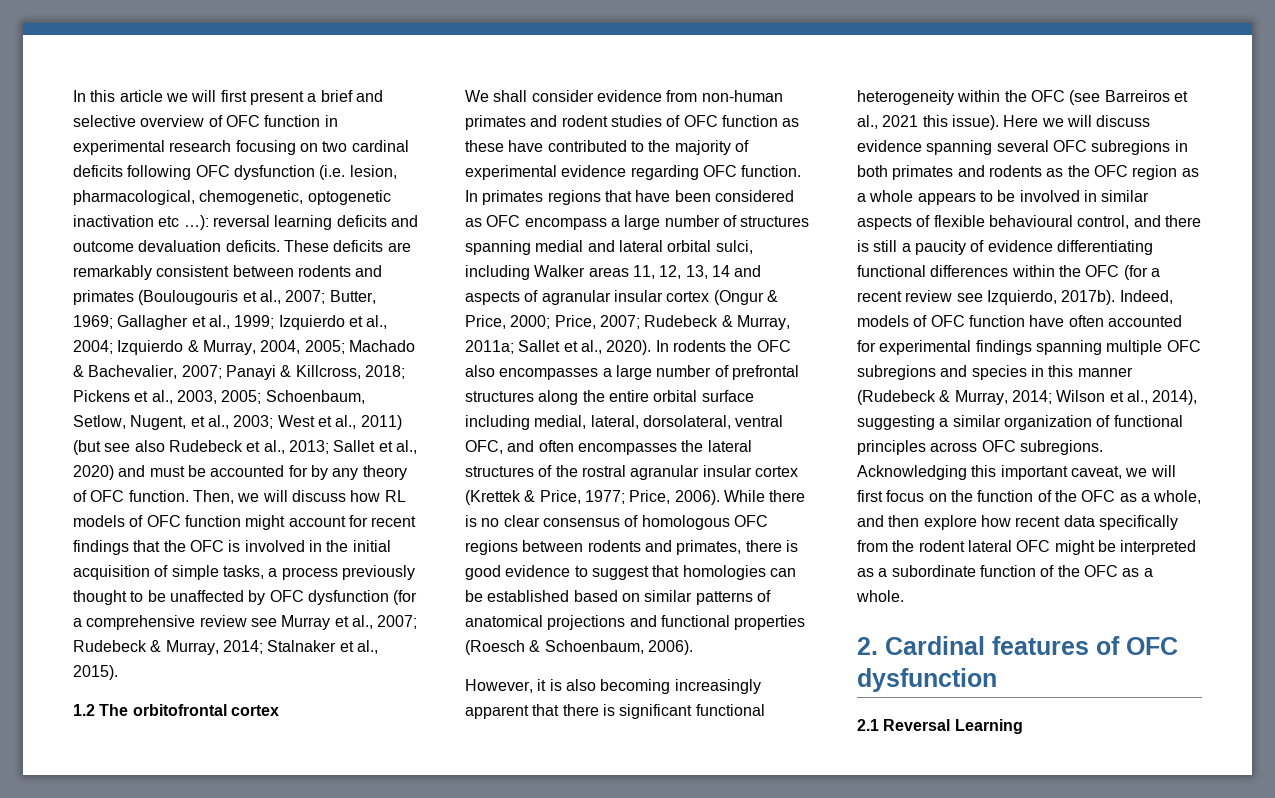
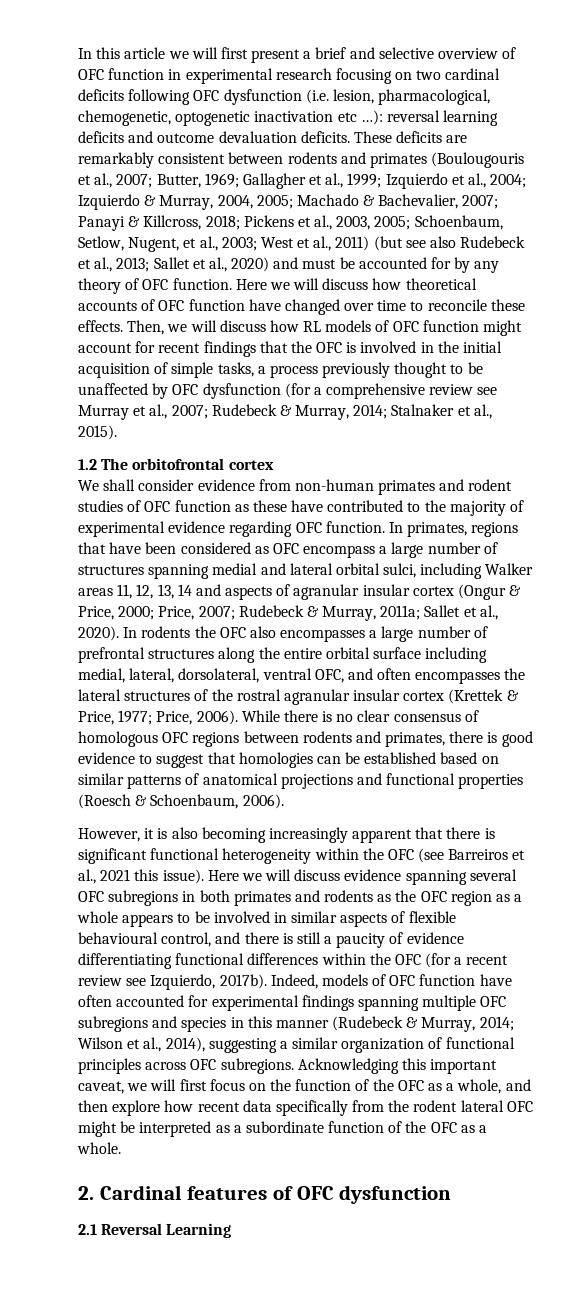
+ Here we will discuss how theoretical accounts of OFC function have changed over time to reconcile these effects.
- In primates regions that have been considered as OFC encompass a large number of structures spanning medial and lateral orbital sulci, including Walker areas 11, 12, 13, 14 and aspects of agranular insular cortex (Ongur & Price, 2000; Price, 2007; Rudebeck & Murray, 2011a; Sallet et al., 2020).
+ In primates, regions that have been considered as OFC encompass a large number of structures spanning medial and lateral orbital sulci, including Walker areas 11, 12, 13, 14 and aspects of agranular insular cortex (Ongur & Price, 2000; Price, 2007; Rudebeck & Murray, 2011a; Sallet et al., 2020).

